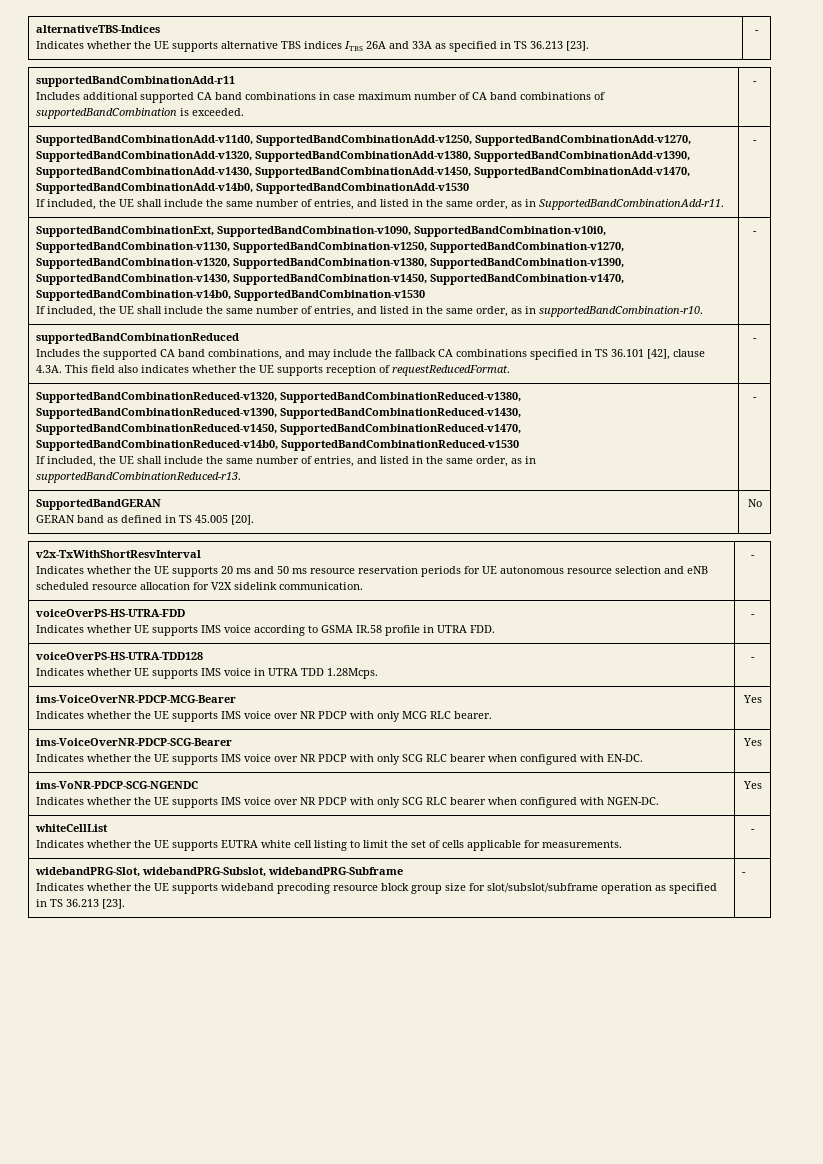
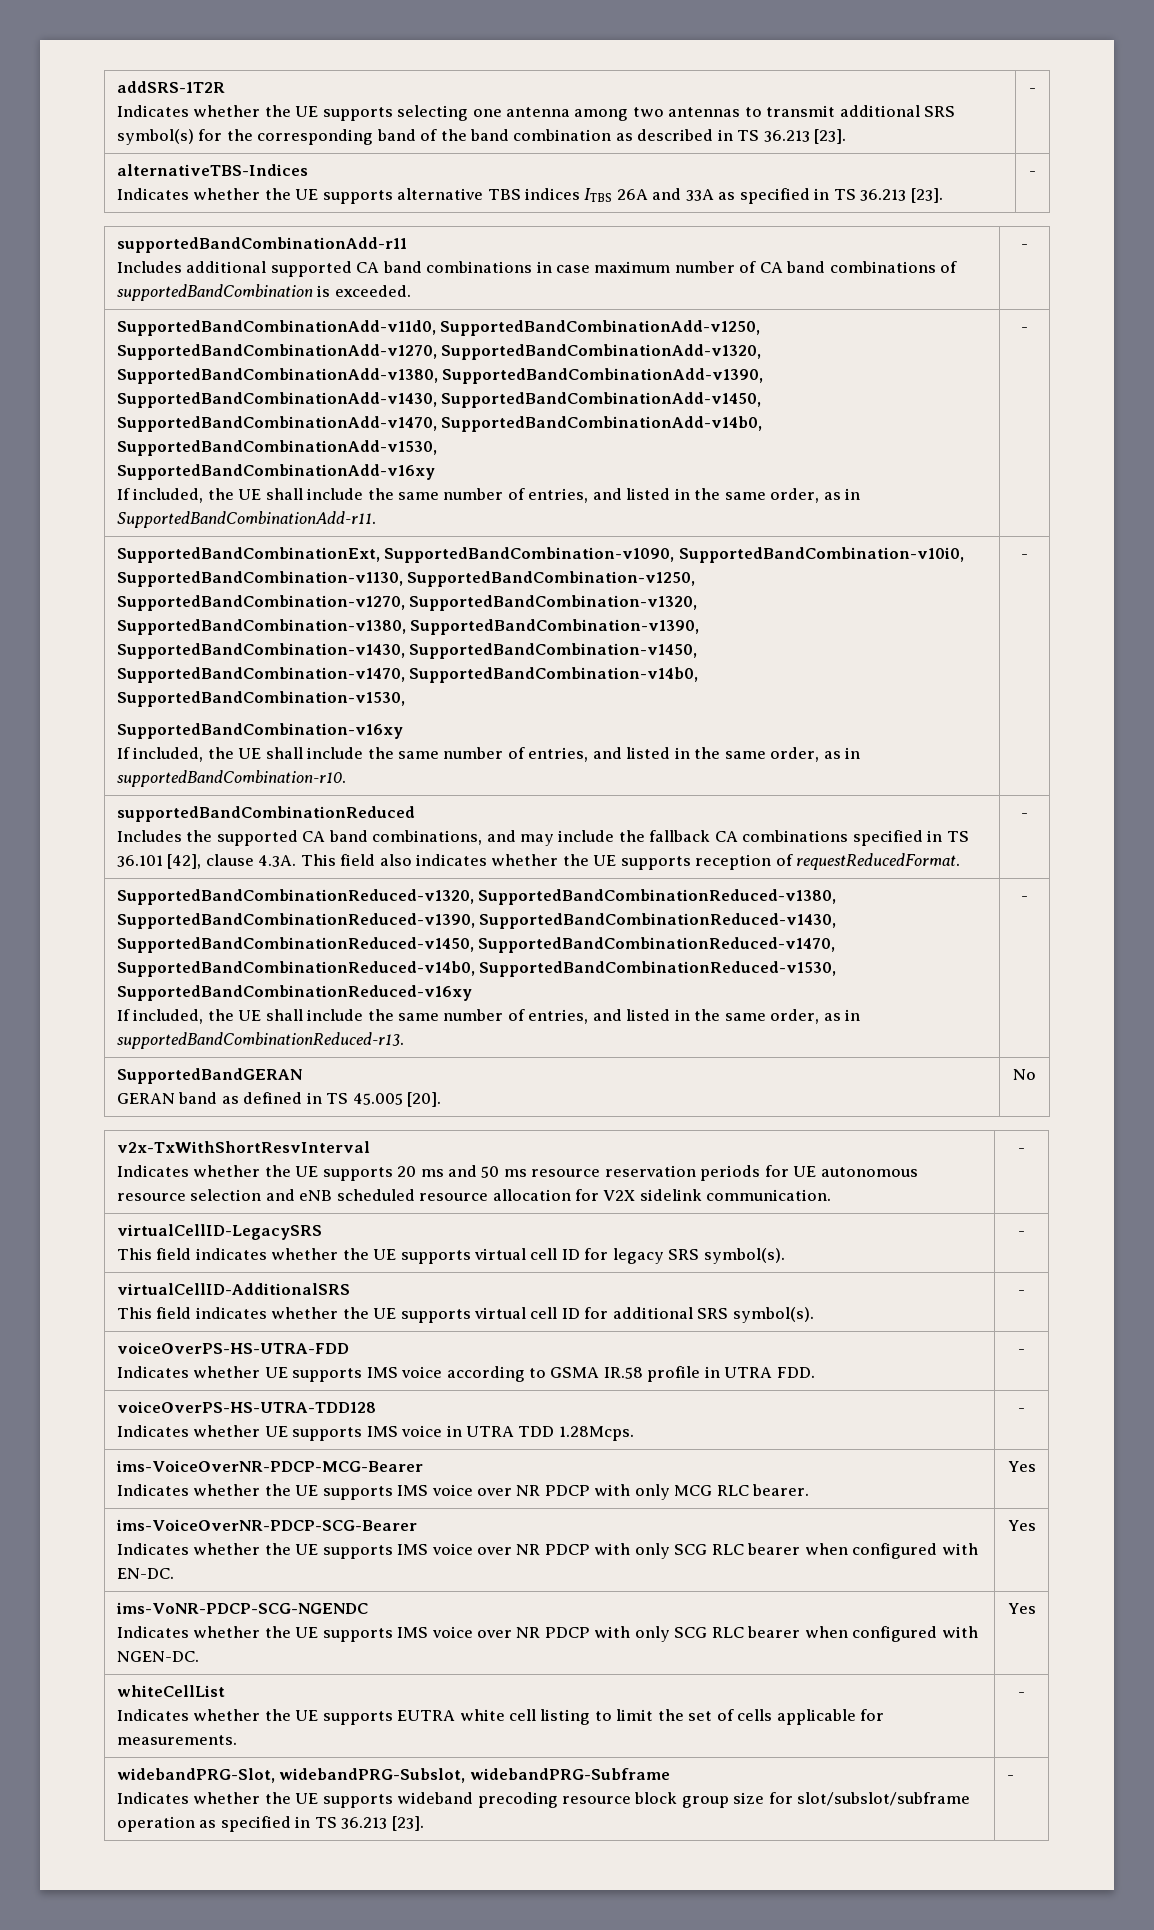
+ addSRS-1T2R
+ Indicates whether the UE supports selecting one antenna among two antennas to transmit additional SRS symbol(s) for the corresponding band of the band combination as described in TS 36.213 [23]. | -
- SupportedBandCombinationAdd-v11d0, SupportedBandCombinationAdd-v1250, SupportedBandCombinationAdd-v1270, SupportedBandCombinationAdd-v1320, SupportedBandCombinationAdd-v1380, SupportedBandCombinationAdd-v1390, SupportedBandCombinationAdd-v1430, SupportedBandCombinationAdd-v1450, SupportedBandCombinationAdd-v1470, SupportedBandCombinationAdd-v14b0, SupportedBandCombinationAdd-v1530
+ SupportedBandCombinationAdd-v11d0, SupportedBandCombinationAdd-v1250, SupportedBandCombinationAdd-v1270, SupportedBandCombinationAdd-v1320, SupportedBandCombinationAdd-v1380, SupportedBandCombinationAdd-v1390, SupportedBandCombinationAdd-v1430, SupportedBandCombinationAdd-v1450, SupportedBandCombinationAdd-v1470, SupportedBandCombinationAdd-v14b0, SupportedBandCombinationAdd-v1530,
+ SupportedBandCombinationAdd-v16xy
- SupportedBandCombinationExt, SupportedBandCombination-v1090, SupportedBandCombination-v10i0, SupportedBandCombination-v1130, SupportedBandCombination-v1250, SupportedBandCombination-v1270, SupportedBandCombination-v1320, SupportedBandCombination-v1380, SupportedBandCombination-v1390, SupportedBandCombination-v1430, SupportedBandCombination-v1450, SupportedBandCombination-v1470, SupportedBandCombination-v14b0, SupportedBandCombination-v1530
+ SupportedBandCombinationExt, SupportedBandCombination-v1090, SupportedBandCombination-v10i0, SupportedBandCombination-v1130, SupportedBandCombination-v1250, SupportedBandCombination-v1270, SupportedBandCombination-v1320, SupportedBandCombination-v1380, SupportedBandCombination-v1390, SupportedBandCombination-v1430, SupportedBandCombination-v1450, SupportedBandCombination-v1470, SupportedBandCombination-v14b0, SupportedBandCombination-v1530,
+ SupportedBandCombination-v16xy
- SupportedBandCombinationReduced-v1320, SupportedBandCombinationReduced-v1380, SupportedBandCombinationReduced-v1390, SupportedBandCombinationReduced-v1430, SupportedBandCombinationReduced-v1450, SupportedBandCombinationReduced-v1470, SupportedBandCombinationReduced-v14b0, SupportedBandCombinationReduced-v1530
+ SupportedBandCombinationReduced-v1320, SupportedBandCombinationReduced-v1380, SupportedBandCombinationReduced-v1390, SupportedBandCombinationReduced-v1430, SupportedBandCombinationReduced-v1450, SupportedBandCombinationReduced-v1470, SupportedBandCombinationReduced-v14b0, SupportedBandCombinationReduced-v1530, SupportedBandCombinationReduced-v16xy
+ virtualCellID-LegacySRS
+ This field indicates whether the UE supports virtual cell ID for legacy SRS symbol(s). | -
+ virtualCellID-AdditionalSRS
+ This field indicates whether the UE supports virtual cell ID for additional SRS symbol(s). | -

